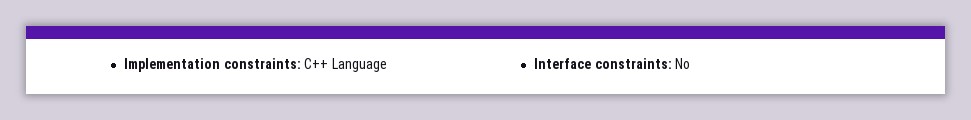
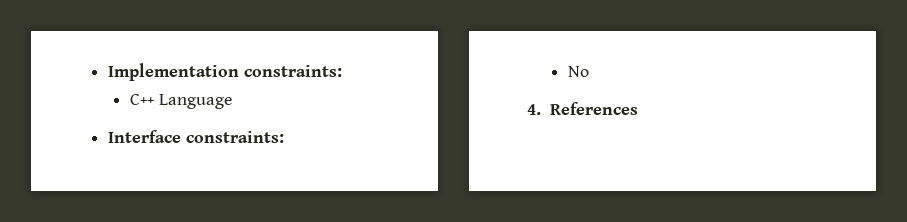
- Implementation constraints: C++ Language
+ Implementation constraints:
+ C++ Language
- Interface constraints: No
+ Interface constraints:
+ No
+ 4. References

